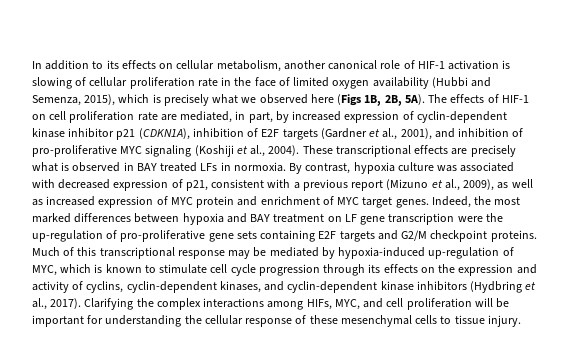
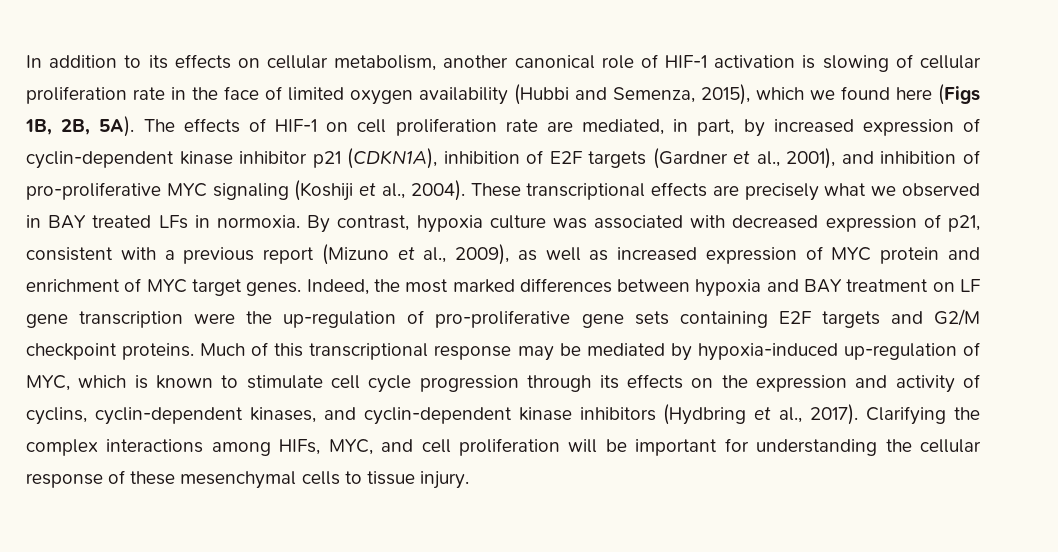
- In addition to its effects on cellular metabolism, another canonical role of HIF-1 activation is slowing of cellular proliferation rate in the face of limited oxygen availability (Hubbi and Semenza, 2015), which is precisely what we observed here (Figs 1B, 2B, 5A).
+ In addition to its effects on cellular metabolism, another canonical role of HIF-1 activation is slowing of cellular proliferation rate in the face of limited oxygen availability (Hubbi and Semenza, 2015), which we found here (Figs 1B, 2B, 5A).
- These transcriptional effects are precisely what is observed in BAY treated LFs in normoxia.
+ These transcriptional effects are precisely what we observed in BAY treated LFs in normoxia.

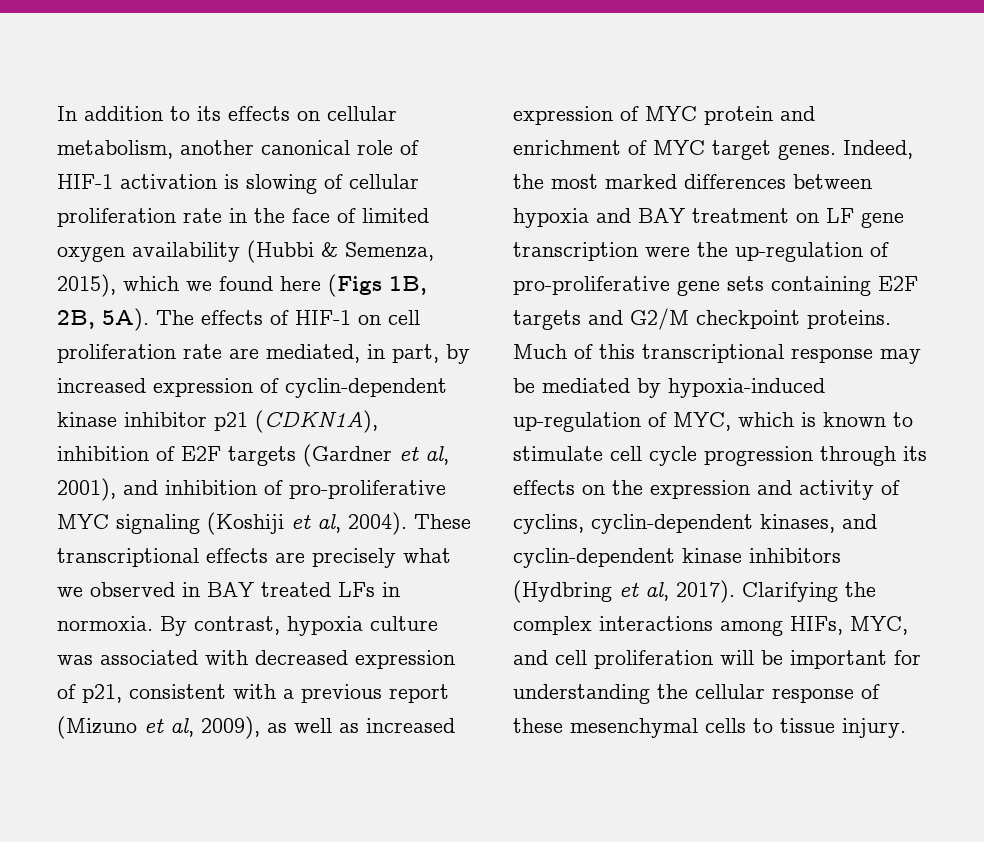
- In addition to its effects on cellular metabolism, another canonical role of HIF-1 activation is slowing of cellular proliferation rate in the face of limited oxygen availability (Hubbi and Semenza, 2015), which we found here (Figs 1B, 2B, 5A).
+ In addition to its effects on cellular metabolism, another canonical role of HIF-1 activation is slowing of cellular proliferation rate in the face of limited oxygen availability (Hubbi & Semenza, 2015), which we found here (Figs 1B, 2B, 5A).
- The effects of HIF-1 on cell proliferation rate are mediated, in part, by increased expression of cyclin-dependent kinase inhibitor p21 (CDKN1A), inhibition of E2F targets (Gardner et al., 2001), and inhibition of pro-proliferative MYC signaling (Koshiji et al., 2004).
+ The effects of HIF-1 on cell proliferation rate are mediated, in part, by increased expression of cyclin-dependent kinase inhibitor p21 (CDKN1A), inhibition of E2F targets (Gardner et al, 2001), and inhibition of pro-proliferative MYC signaling (Koshiji et al, 2004).
- By contrast, hypoxia culture was associated with decreased expression of p21, consistent with a previous report (Mizuno et al., 2009), as well as increased expression of MYC protein and enrichment of MYC target genes.
+ By contrast, hypoxia culture was associated with decreased expression of p21, consistent with a previous report (Mizuno et al, 2009), as well as increased expression of MYC protein and enrichment of MYC target genes.
- Much of this transcriptional response may be mediated by hypoxia-induced up-regulation of MYC, which is known to stimulate cell cycle progression through its effects on the expression and activity of cyclins, cyclin-dependent kinases, and cyclin-dependent kinase inhibitors (Hydbring et al., 2017).
+ Much of this transcriptional response may be mediated by hypoxia-induced up-regulation of MYC, which is known to stimulate cell cycle progression through its effects on the expression and activity of cyclins, cyclin-dependent kinases, and cyclin-dependent kinase inhibitors (Hydbring et al, 2017).

